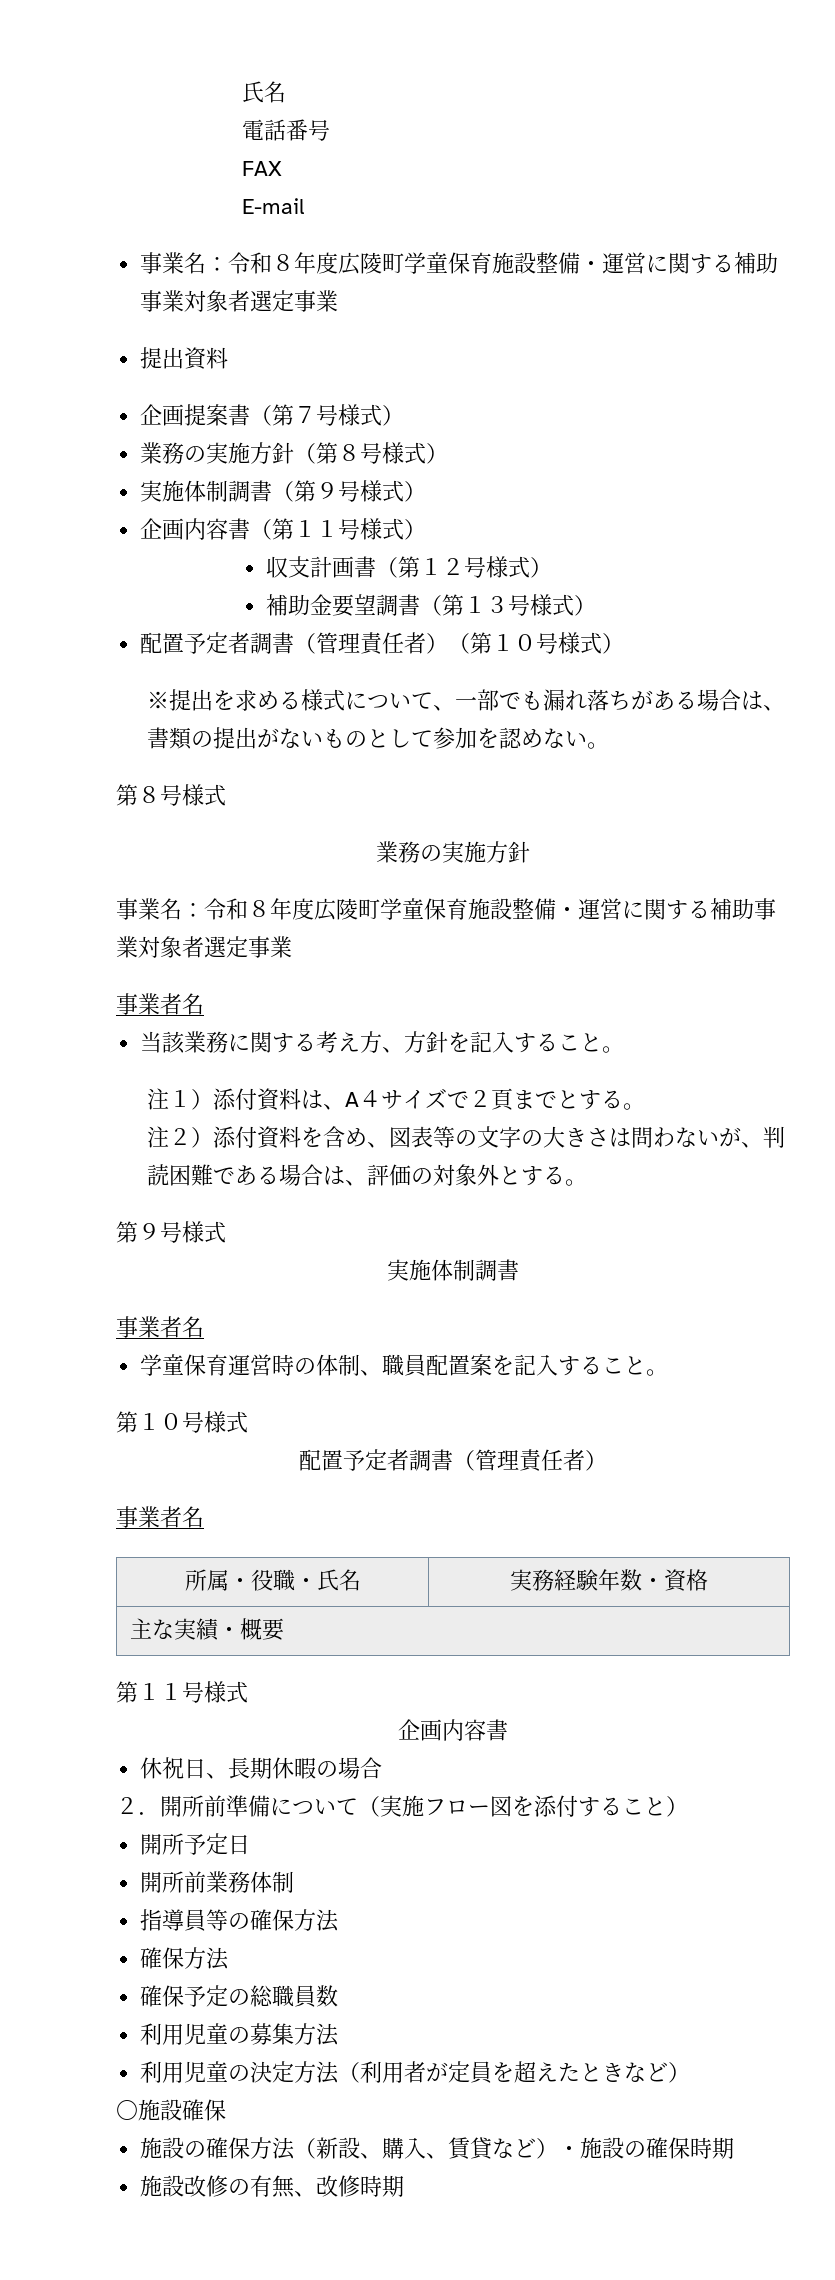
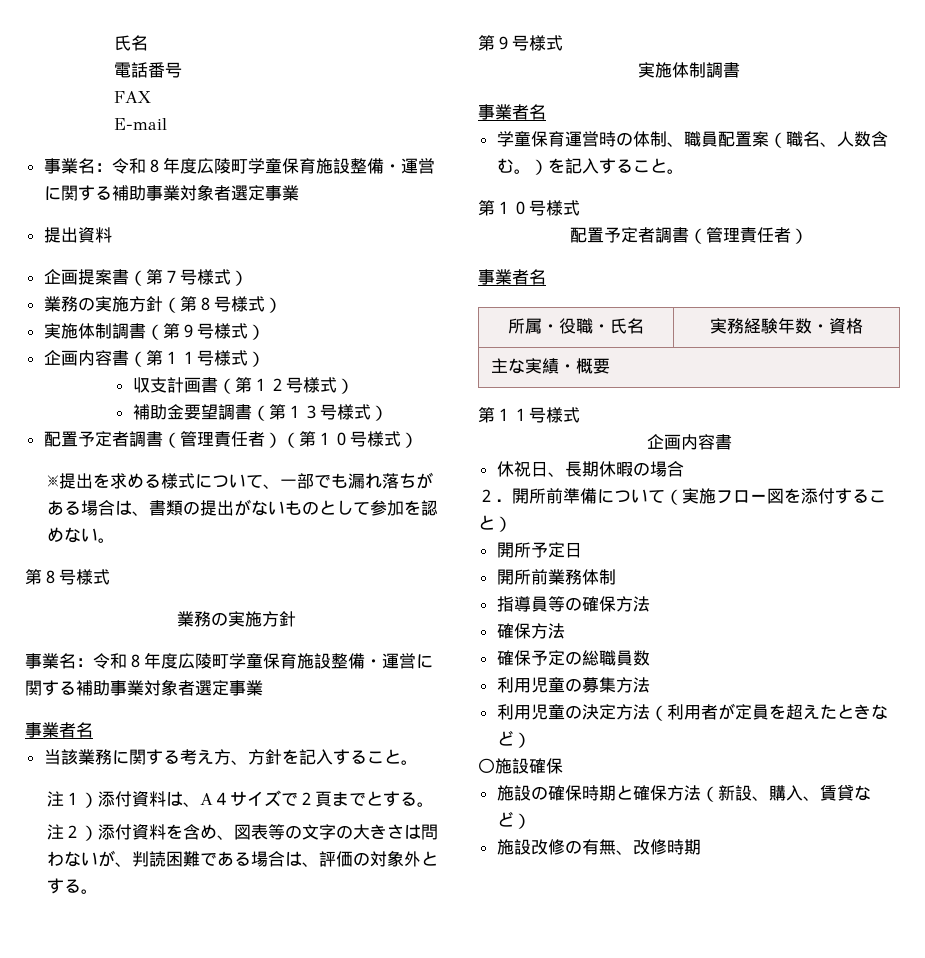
- 学童保育運営時の体制、職員配置案を記入すること。
+ 学童保育運営時の体制、職員配置案（職名、人数含む。）を記入すること。
- 施設の確保方法（新設、購入、賃貸など）・施設の確保時期
+ 施設の確保時期と確保方法（新設、購入、賃貸など）

